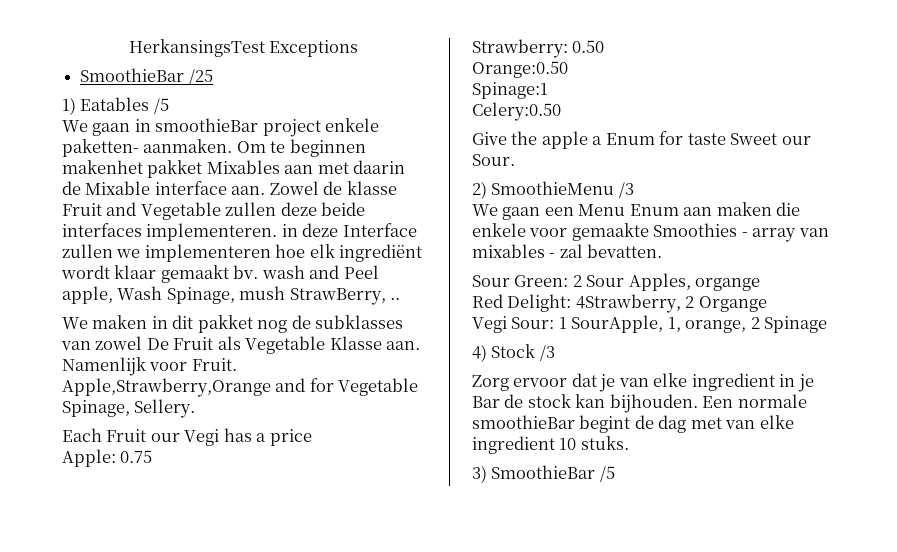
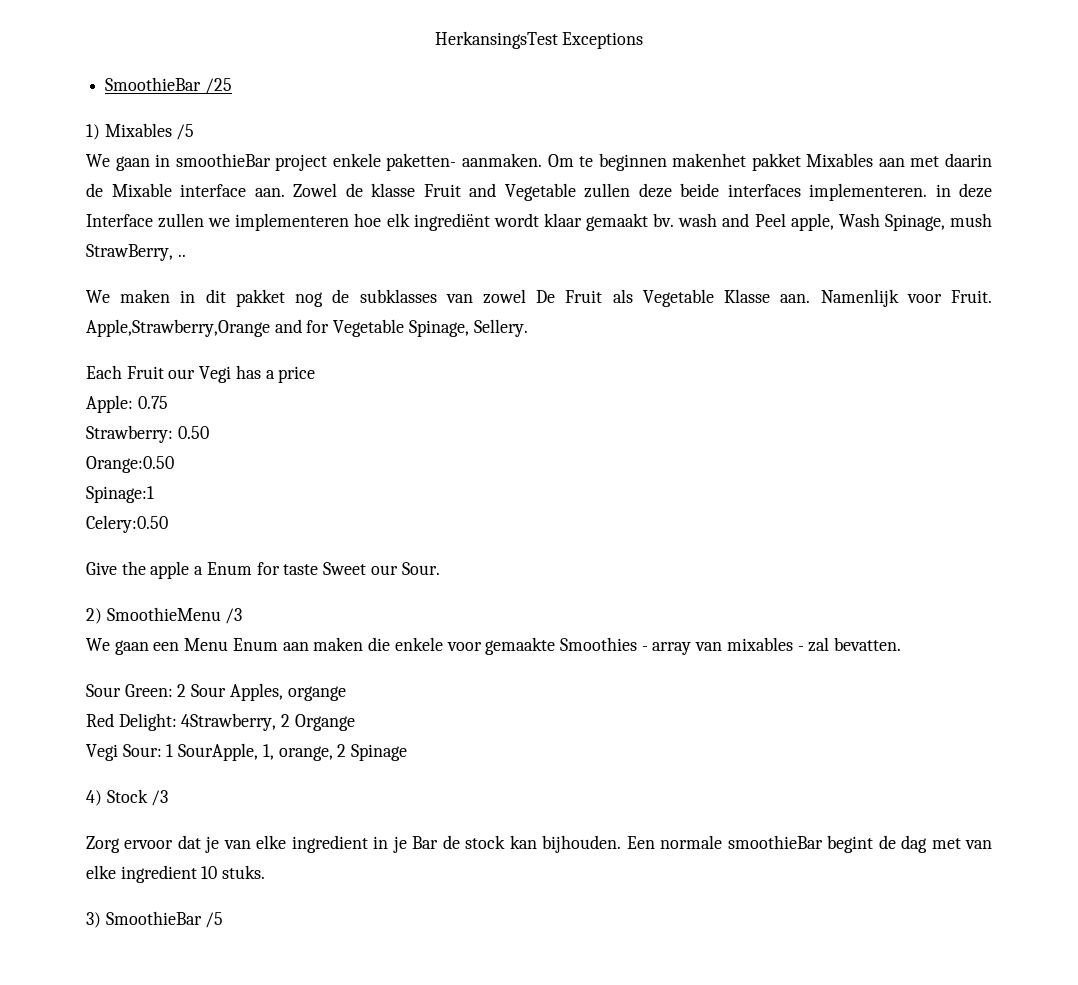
- 1) Eatables /5
+ 1) Mixables /5

